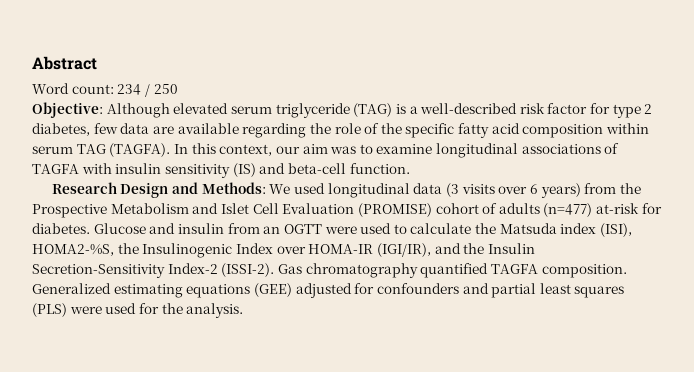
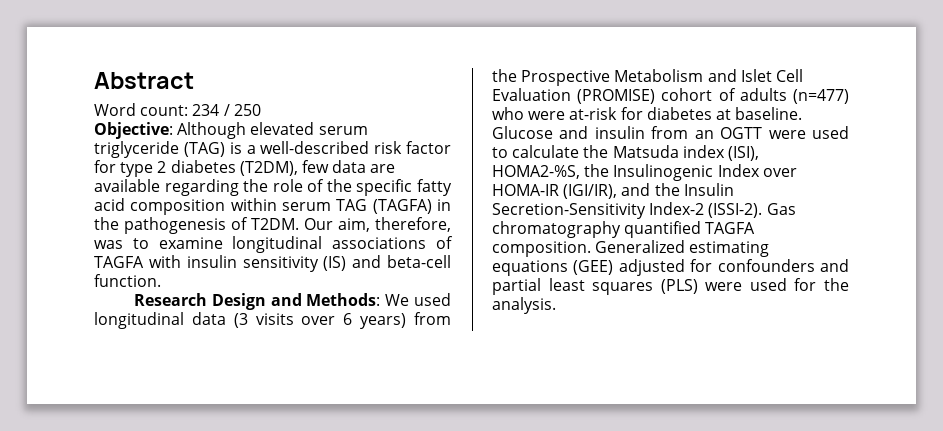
- Objective: Although elevated serum triglyceride (TAG) is a well-described risk factor for type 2 diabetes, few data are available regarding the role of the specific fatty acid composition within serum TAG (TAGFA). In this context, our aim was to examine longitudinal associations of TAGFA with insulin sensitivity (IS) and beta-cell function.
+ Objective: Although elevated serum triglyceride (TAG) is a well-described risk factor for type 2 diabetes (T2DM), few data are available regarding the role of the specific fatty acid composition within serum TAG (TAGFA) in the pathogenesis of T2DM. Our aim, therefore, was to examine longitudinal associations of TAGFA with insulin sensitivity (IS) and beta-cell function.
- Research Design and Methods: We used longitudinal data (3 visits over 6 years) from the Prospective Metabolism and Islet Cell Evaluation (PROMISE) cohort of adults (n=477) at-risk for diabetes.
+ Research Design and Methods: We used longitudinal data (3 visits over 6 years) from the Prospective Metabolism and Islet Cell Evaluation (PROMISE) cohort of adults (n=477) who were at-risk for diabetes at baseline.

